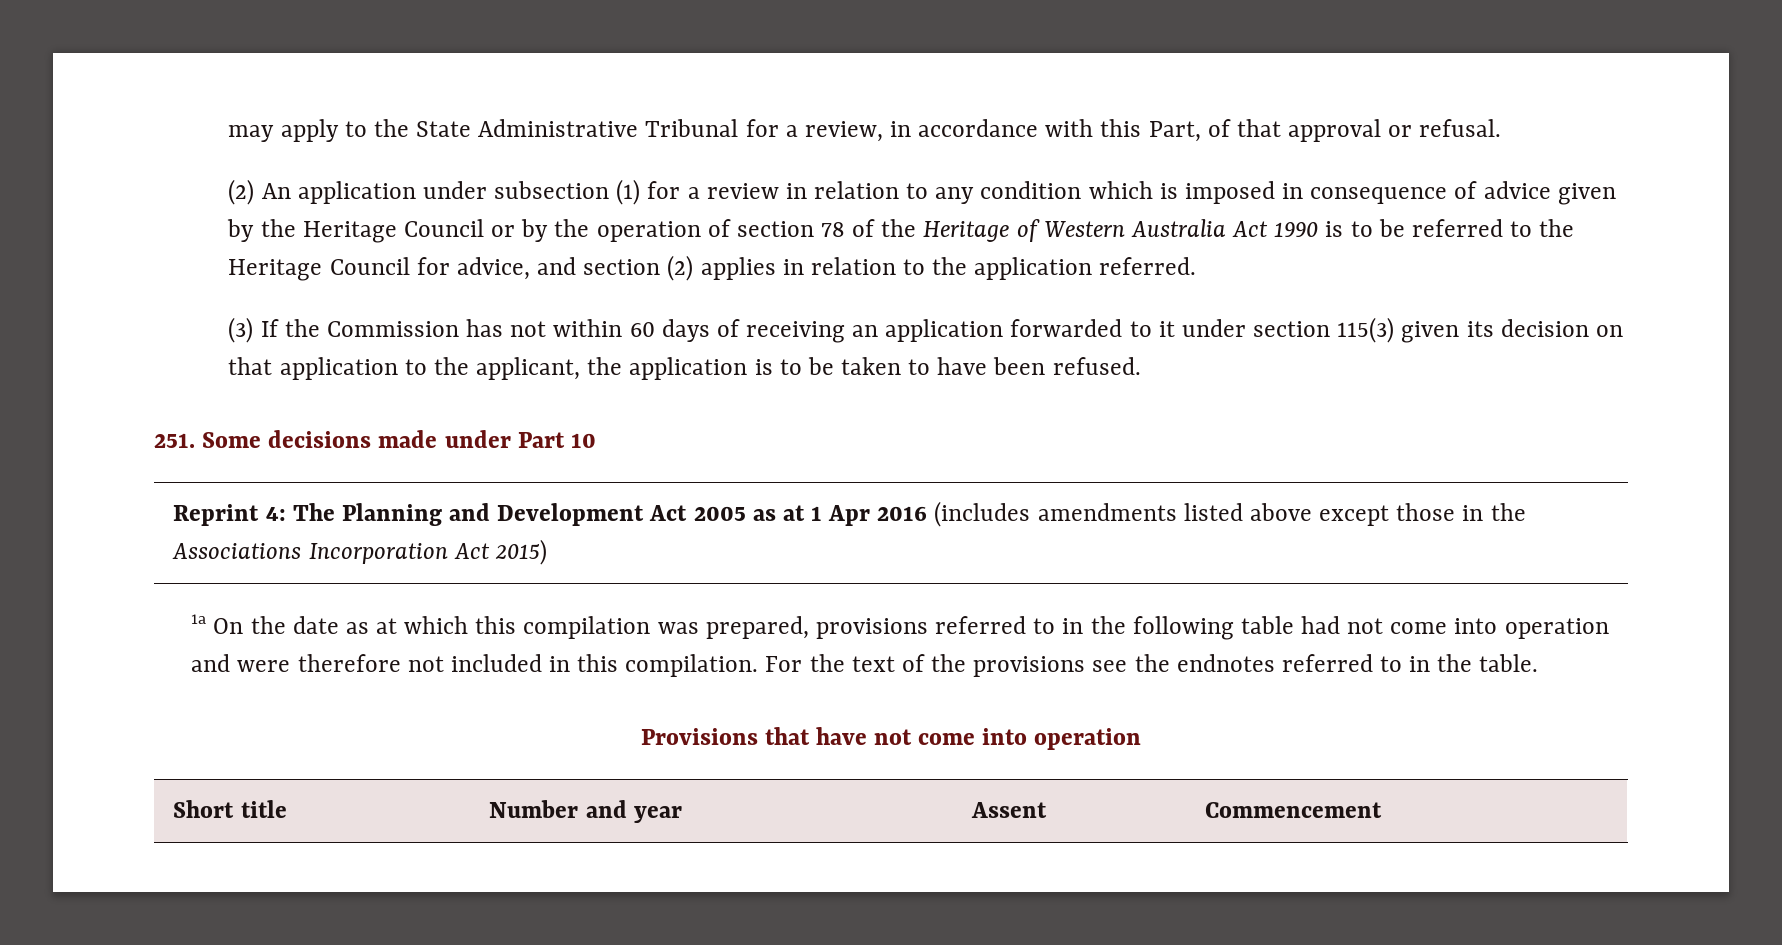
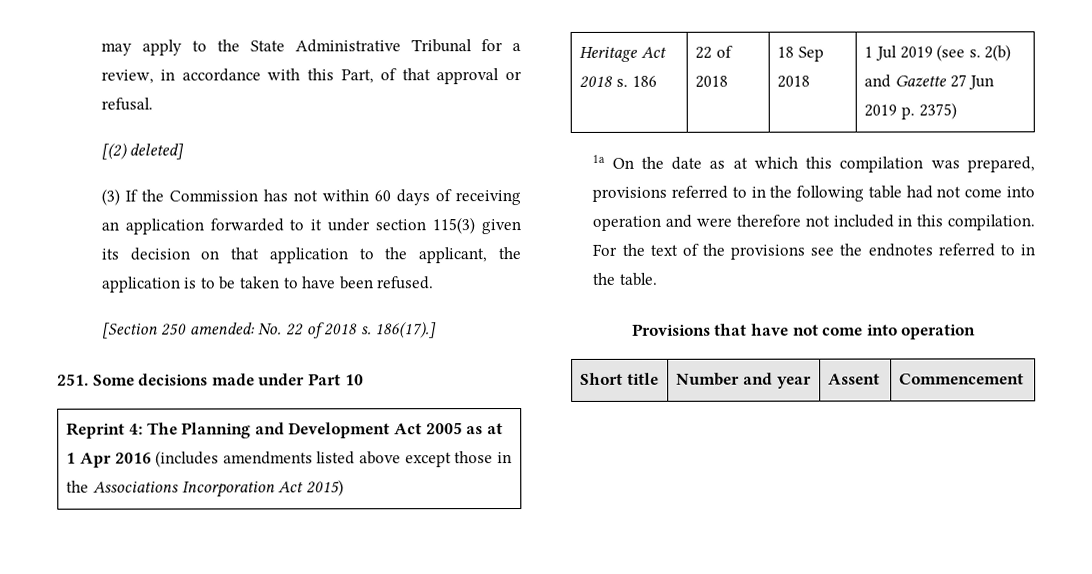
- (2) An application under subsection (1) for a review in relation to any condition which is imposed in consequence of advice given by the Heritage Council or by the operation of section 78 of the Heritage of Western Australia Act 1990 is to be referred to the Heritage Council for advice, and section (2) applies in relation to the application referred.
+ [(2) deleted]
+ [Section 250 amended: No. 22 of 2018 s. 186(17).]
+ Heritage Act 2018 s. 186 | 22 of 2018 | 18 Sep 2018 | 1 Jul 2019 (see s. 2(b) and Gazette 27 Jun 2019 p. 2375)

